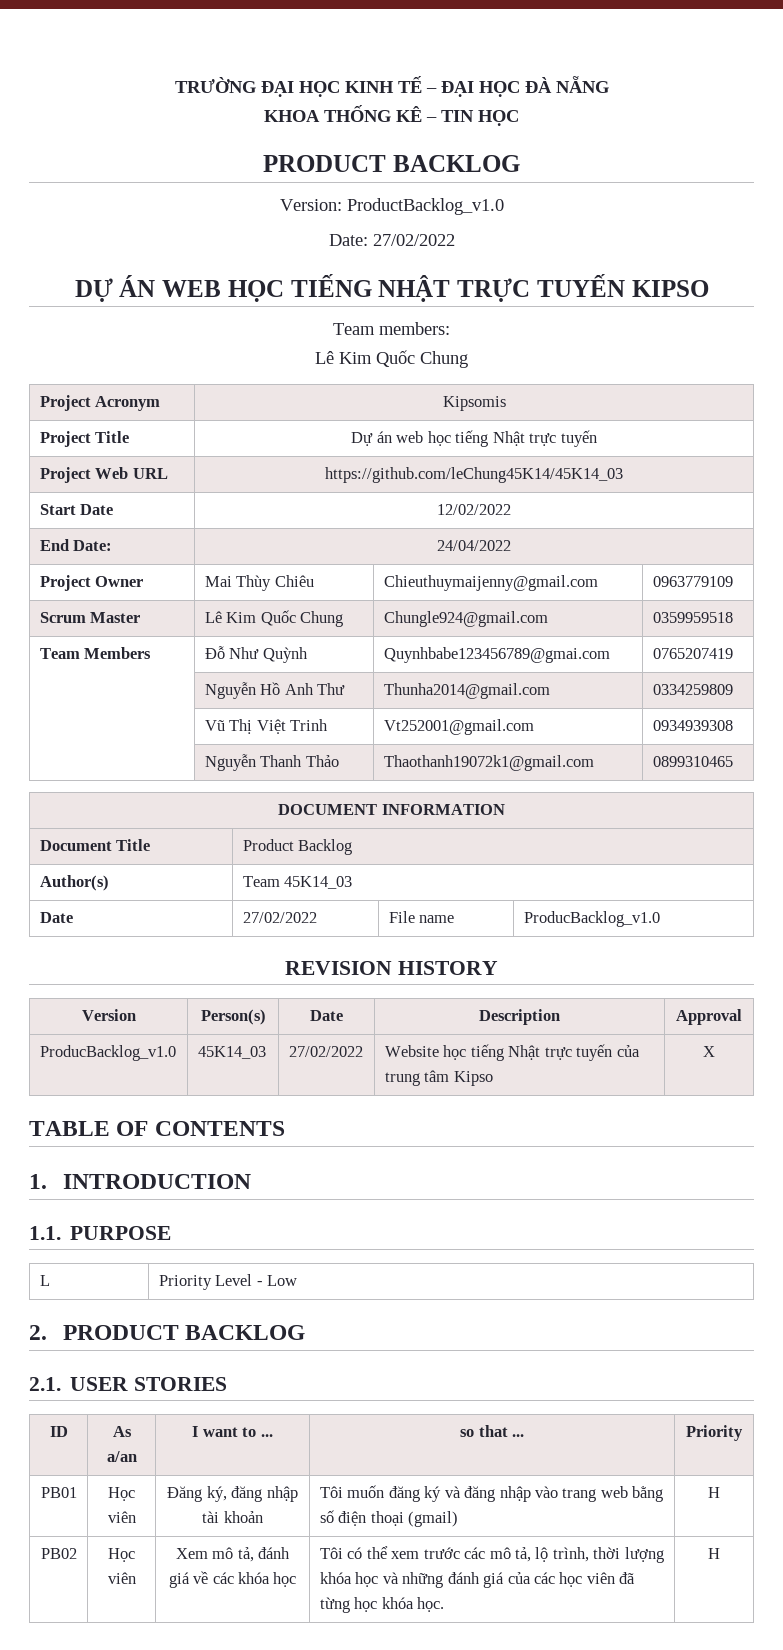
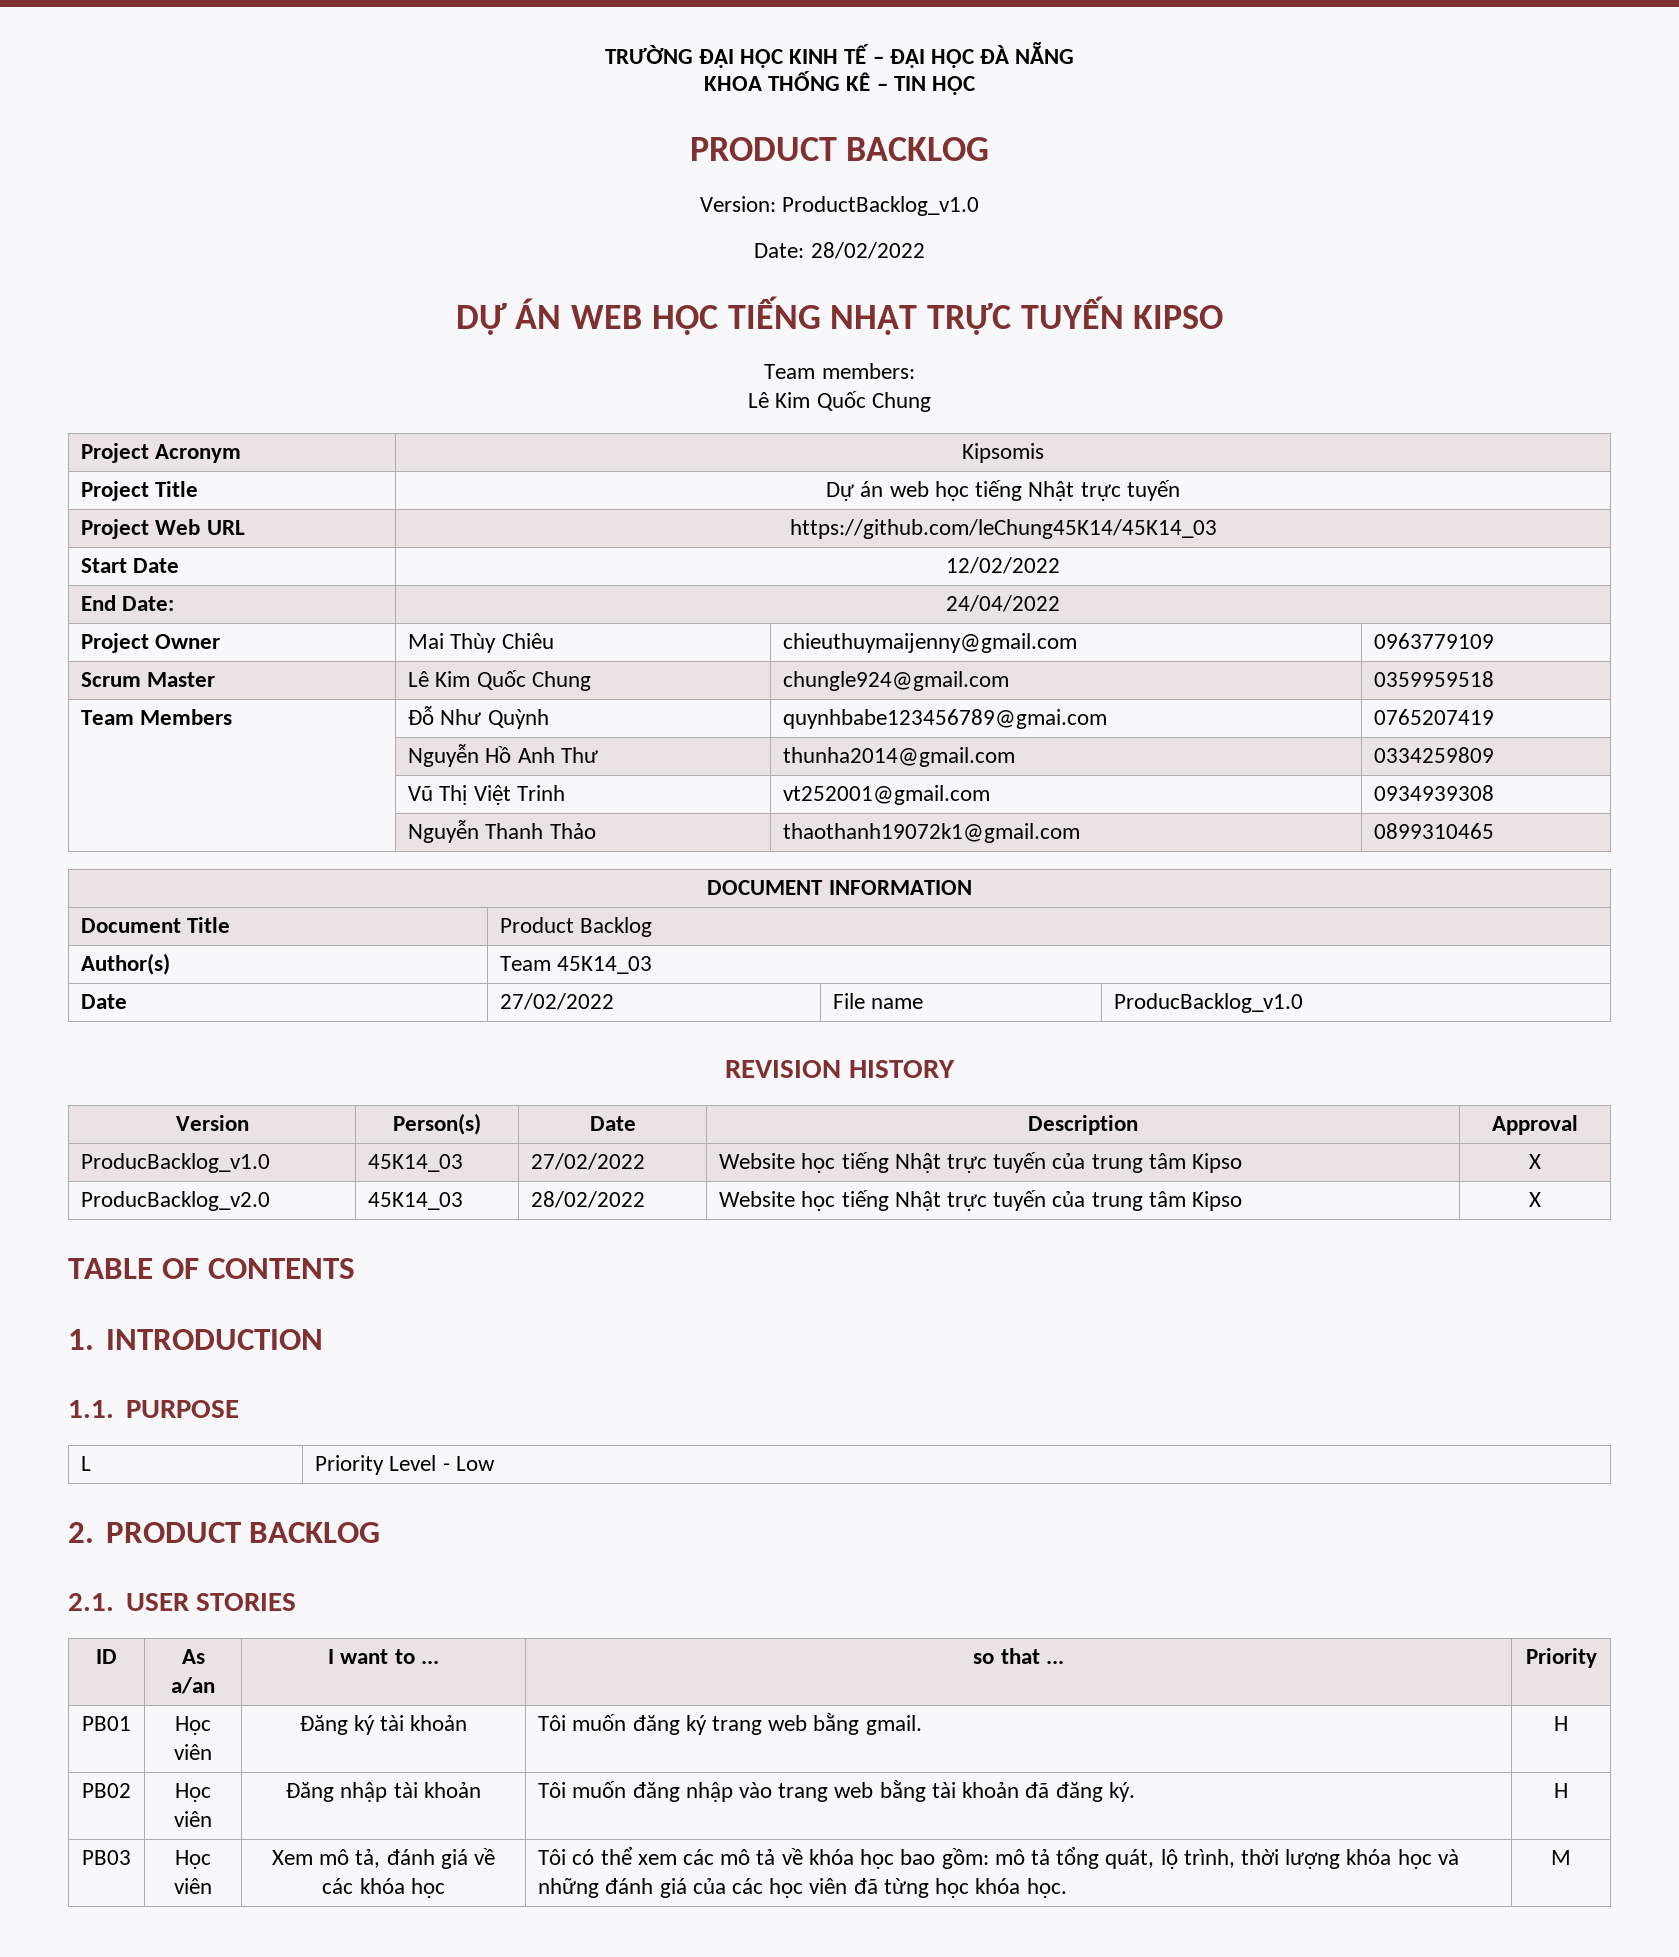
- Date: 27/02/2022
+ Date: 28/02/2022
- Project Owner | Mai Thùy Chiêu | Chieuthuymaijenny@gmail.com | 0963779109
+ Project Owner | Mai Thùy Chiêu | chieuthuymaijenny@gmail.com | 0963779109
- Scrum Master | Lê Kim Quốc Chung | Chungle924@gmail.com | 0359959518
+ Scrum Master | Lê Kim Quốc Chung | chungle924@gmail.com | 0359959518
- Team Members | Đỗ Như Quỳnh | Quynhbabe123456789@gmai.com | 0765207419
+ Team Members | Đỗ Như Quỳnh | quynhbabe123456789@gmai.com | 0765207419
- | Nguyễn Hồ Anh Thư | Thunha2014@gmail.com | 0334259809
+ | Nguyễn Hồ Anh Thư | thunha2014@gmail.com | 0334259809
- | Vũ Thị Việt Trinh | Vt252001@gmail.com | 0934939308
+ | Vũ Thị Việt Trinh | vt252001@gmail.com | 0934939308
- | Nguyễn Thanh Thảo | Thaothanh19072k1@gmail.com | 0899310465
+ | Nguyễn Thanh Thảo | thaothanh19072k1@gmail.com | 0899310465
+ ProducBacklog_v2.0 | 45K14_03 | 28/02/2022 | Website học tiếng Nhật trực tuyến của trung tâm Kipso | X
- PB01 | Học viên | Đăng ký, đăng nhập tài khoản | Tôi muốn đăng ký và đăng nhập vào trang web bằng số điện thoại (gmail) | H
- PB02 | Học viên | Xem mô tả, đánh giá về các khóa học | Tôi có thể xem trước các mô tả, lộ trình, thời lượng khóa học và những đánh giá của các học viên đã từng học khóa học. | H
+ PB01 | Học viên | Đăng ký tài khoản | Tôi muốn đăng ký trang web bằng gmail. | H
+ PB02 | Học viên | Đăng nhập tài khoản | Tôi muốn đăng nhập vào trang web bằng tài khoản đã đăng ký. | H
+ PB03 | Học viên | Xem mô tả, đánh giá về các khóa học | Tôi có thể xem các mô tả về khóa học bao gồm: mô tả tổng quát, lộ trình, thời lượng khóa học và những đánh giá của các học viên đã từng học khóa học. | M

